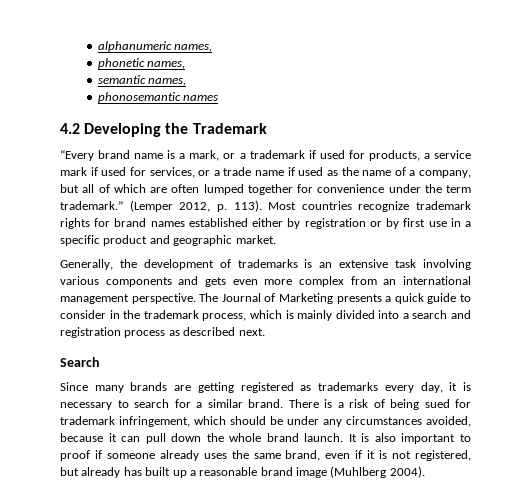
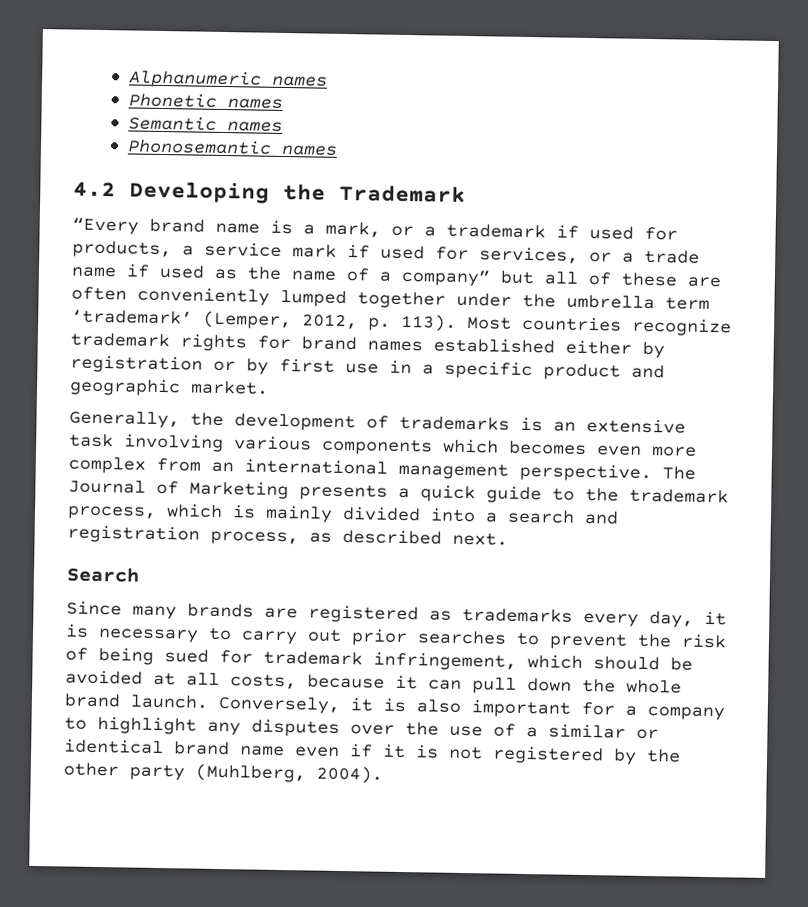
- alphanumeric names,
- phonetic names,
- semantic names,
- phonosemantic names
+ Alphanumeric names
+ Phonetic names
+ Semantic names
+ Phonosemantic names
- “Every brand name is a mark, or a trademark if used for products, a service mark if used for services, or a trade name if used as the name of a company, but all of which are often lumped together for convenience under the term trademark.” (Lemper 2012, p. 113).
+ “Every brand name is a mark, or a trademark if used for products, a service mark if used for services, or a trade name if used as the name of a company” but all of these are often conveniently lumped together under the umbrella term ‘trademark’ (Lemper, 2012, p. 113).
- Generally, the development of trademarks is an extensive task involving various components and gets even more complex from an international management perspective.
+ Generally, the development of trademarks is an extensive task involving various components which becomes even more complex from an international management perspective.
- The Journal of Marketing presents a quick guide to consider in the trademark process, which is mainly divided into a search and registration process as described next.
+ The Journal of Marketing presents a quick guide to the trademark process, which is mainly divided into a search and registration process, as described next.
- Since many brands are getting registered as trademarks every day, it is necessary to search for a similar brand. There is a risk of being sued for trademark infringement, which should be under any circumstances avoided, because it can pull down the whole brand launch.
+ Since many brands are registered as trademarks every day, it is necessary to carry out prior searches to prevent the risk of being sued for trademark infringement, which should be avoided at all costs, because it can pull down the whole brand launch.
- It is also important to proof if someone already uses the same brand, even if it is not registered, but already has built up a reasonable brand image (Muhlberg 2004).
+ Conversely, it is also important for a company to highlight any disputes over the use of a similar or identical brand name even if it is not registered by the other party (Muhlberg, 2004).

